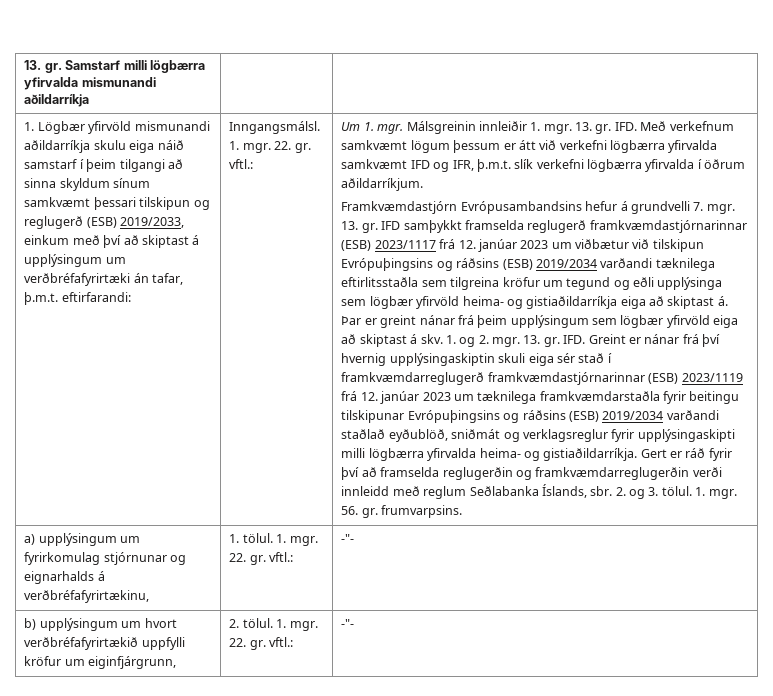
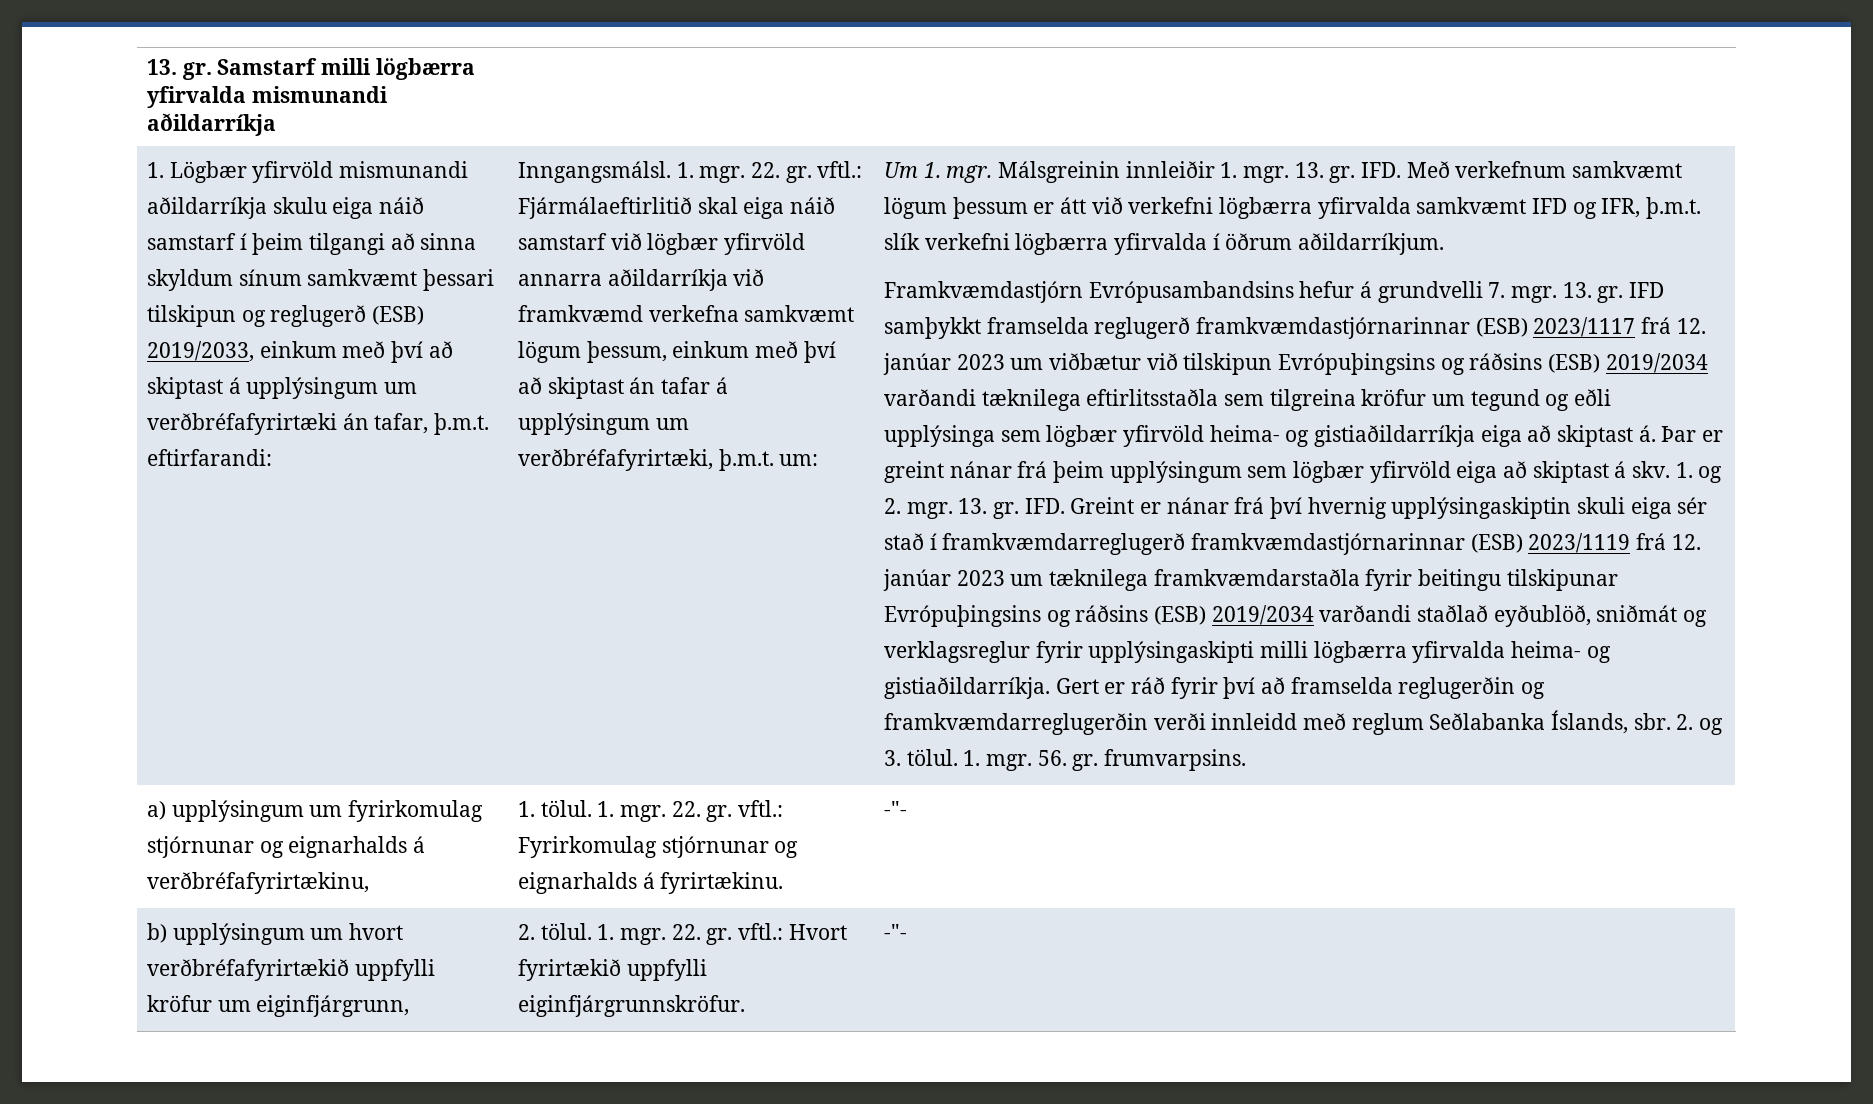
- Inngangsmálsl. 1. mgr. 22. gr. vftl.:
+ Inngangsmálsl. 1. mgr. 22. gr. vftl.: Fjármálaeftirlitið skal eiga náið samstarf við lögbær yfirvöld annarra aðildarríkja við framkvæmd verkefna samkvæmt lögum þessum, einkum með því að skiptast án tafar á upplýsingum um verðbréfafyrirtæki, þ.m.t. um:
- a) upplýsingum um fyrirkomulag stjórnunar og eignarhalds á verðbréfafyrirtækinu, | 1. tölul. 1. mgr. 22. gr. vftl.: | -"-
+ a) upplýsingum um fyrirkomulag stjórnunar og eignarhalds á verðbréfafyrirtækinu, | 1. tölul. 1. mgr. 22. gr. vftl.: Fyrirkomulag stjórnunar og eignarhalds á fyrirtækinu. | -"-
- b) upplýsingum um hvort verðbréfafyrirtækið uppfylli kröfur um eiginfjárgrunn, | 2. tölul. 1. mgr. 22. gr. vftl.: | -"-
+ b) upplýsingum um hvort verðbréfafyrirtækið uppfylli kröfur um eiginfjárgrunn, | 2. tölul. 1. mgr. 22. gr. vftl.: Hvort fyrirtækið uppfylli eiginfjárgrunnskröfur. | -"-

